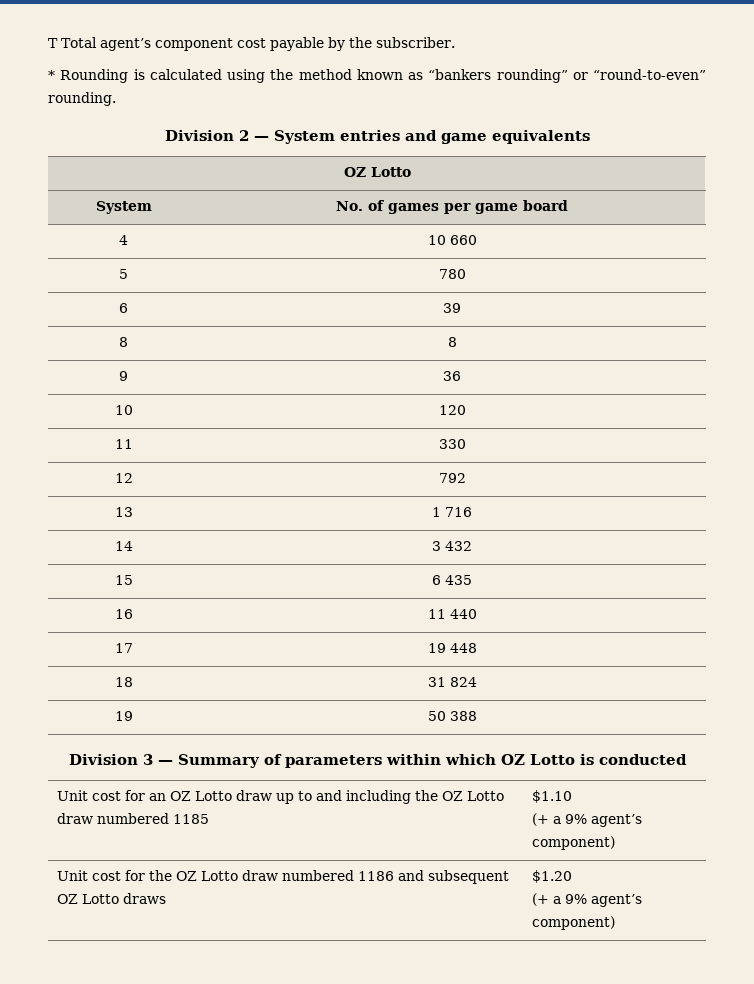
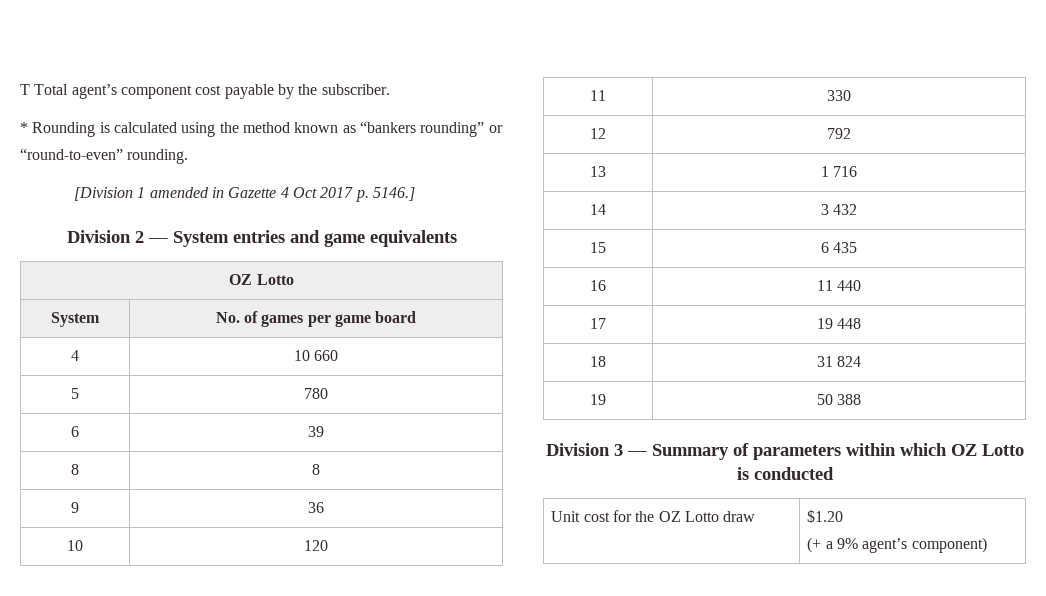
+ [Division 1 amended in Gazette 4 Oct 2017 p. 5146.]
- Unit cost for an OZ Lotto draw up to and including the OZ Lotto draw numbered 1185 | $1.10
- (+ a 9% agent’s component)
- Unit cost for the OZ Lotto draw numbered 1186 and subsequent OZ Lotto draws | $1.20
+ Unit cost for the OZ Lotto draw | $1.20

